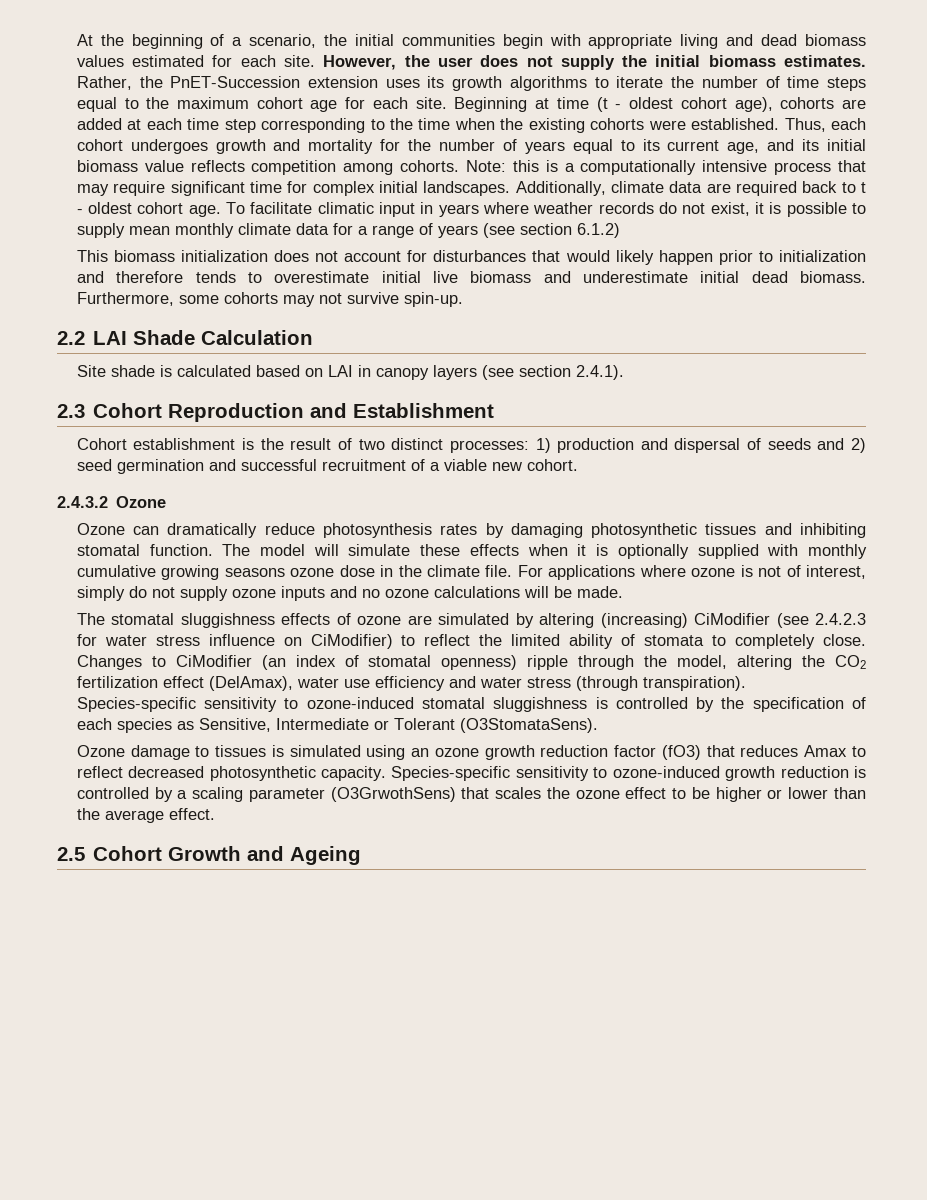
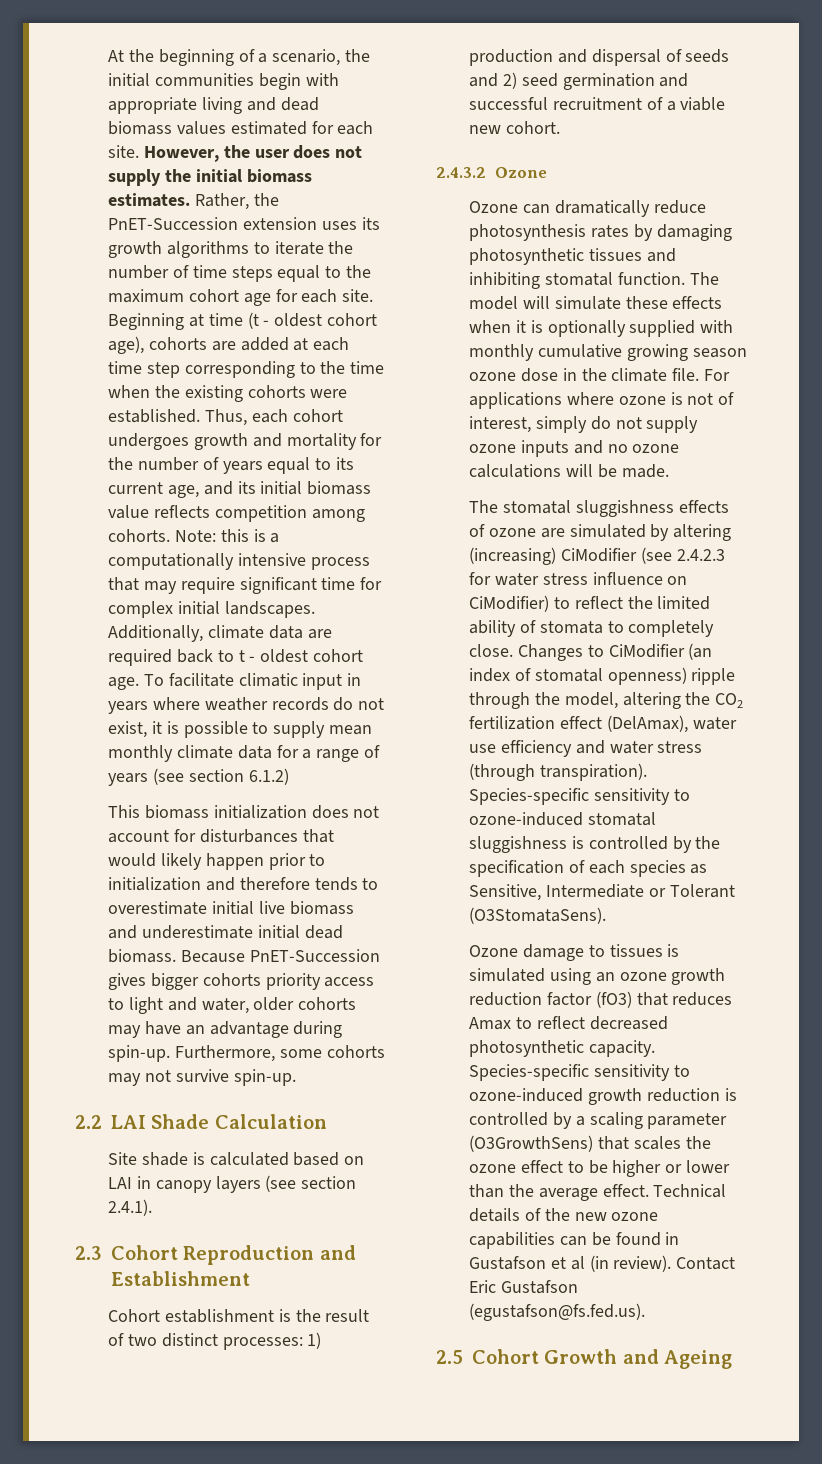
+ Because PnET-Succession gives bigger cohorts priority access to light and water, older cohorts may have an advantage during spin-up.
- The model will simulate these effects when it is optionally supplied with monthly cumulative growing seasons ozone dose in the climate file.
+ The model will simulate these effects when it is optionally supplied with monthly cumulative growing season ozone dose in the climate file.
- Species-specific sensitivity to ozone-induced growth reduction is controlled by a scaling parameter (O3GrwothSens) that scales the ozone effect to be higher or lower than the average effect.
+ Species-specific sensitivity to ozone-induced growth reduction is controlled by a scaling parameter (O3GrowthSens) that scales the ozone effect to be higher or lower than the average effect. Technical details of the new ozone capabilities can be found in Gustafson et al (in review). Contact Eric Gustafson (egustafson@fs.fed.us).

